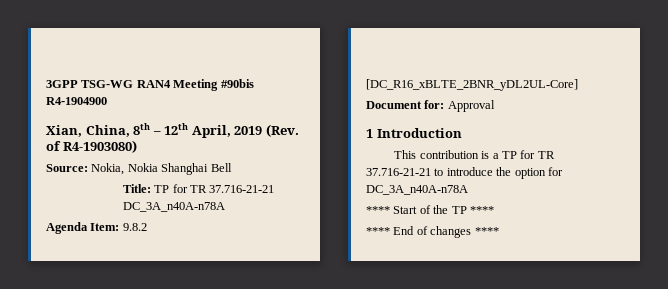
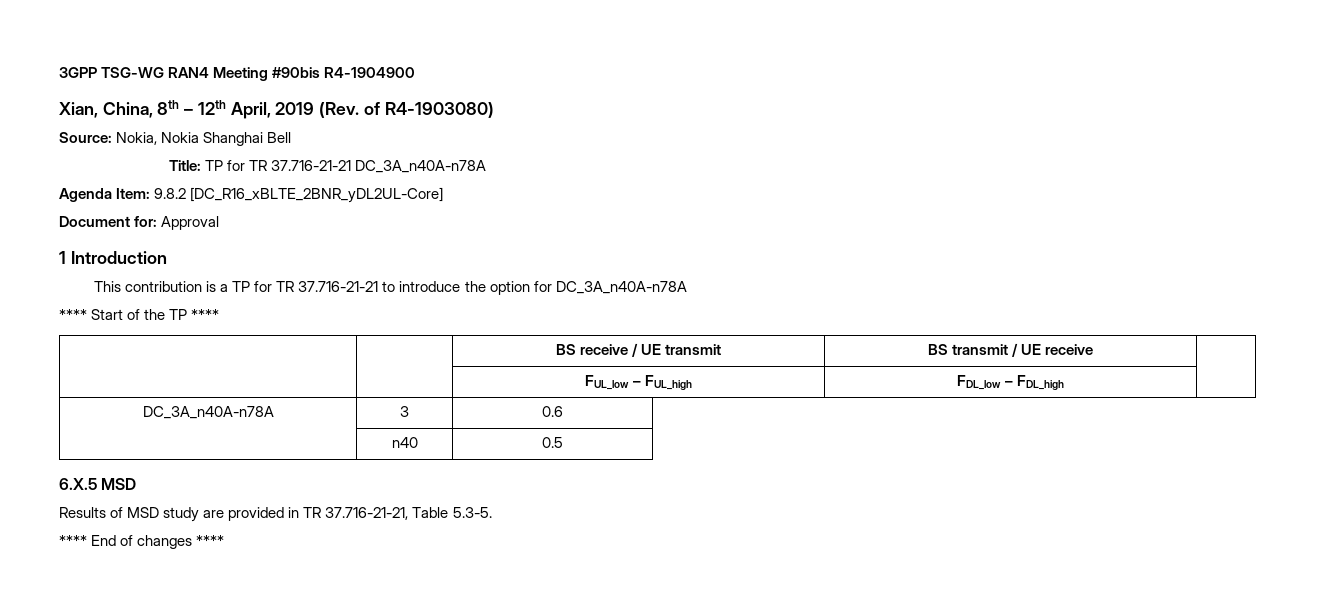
+ | | BS receive / UE transmit | BS transmit / UE receive |
+ | | FUL_low – FUL_high | FDL_low – FDL_high |
+ DC_3A_n40A-n78A | 3 | 0.6
+ | n40 | 0.5
+ 6.X.5 MSD
+ Results of MSD study are provided in TR 37.716-21-21, Table 5.3-5.

